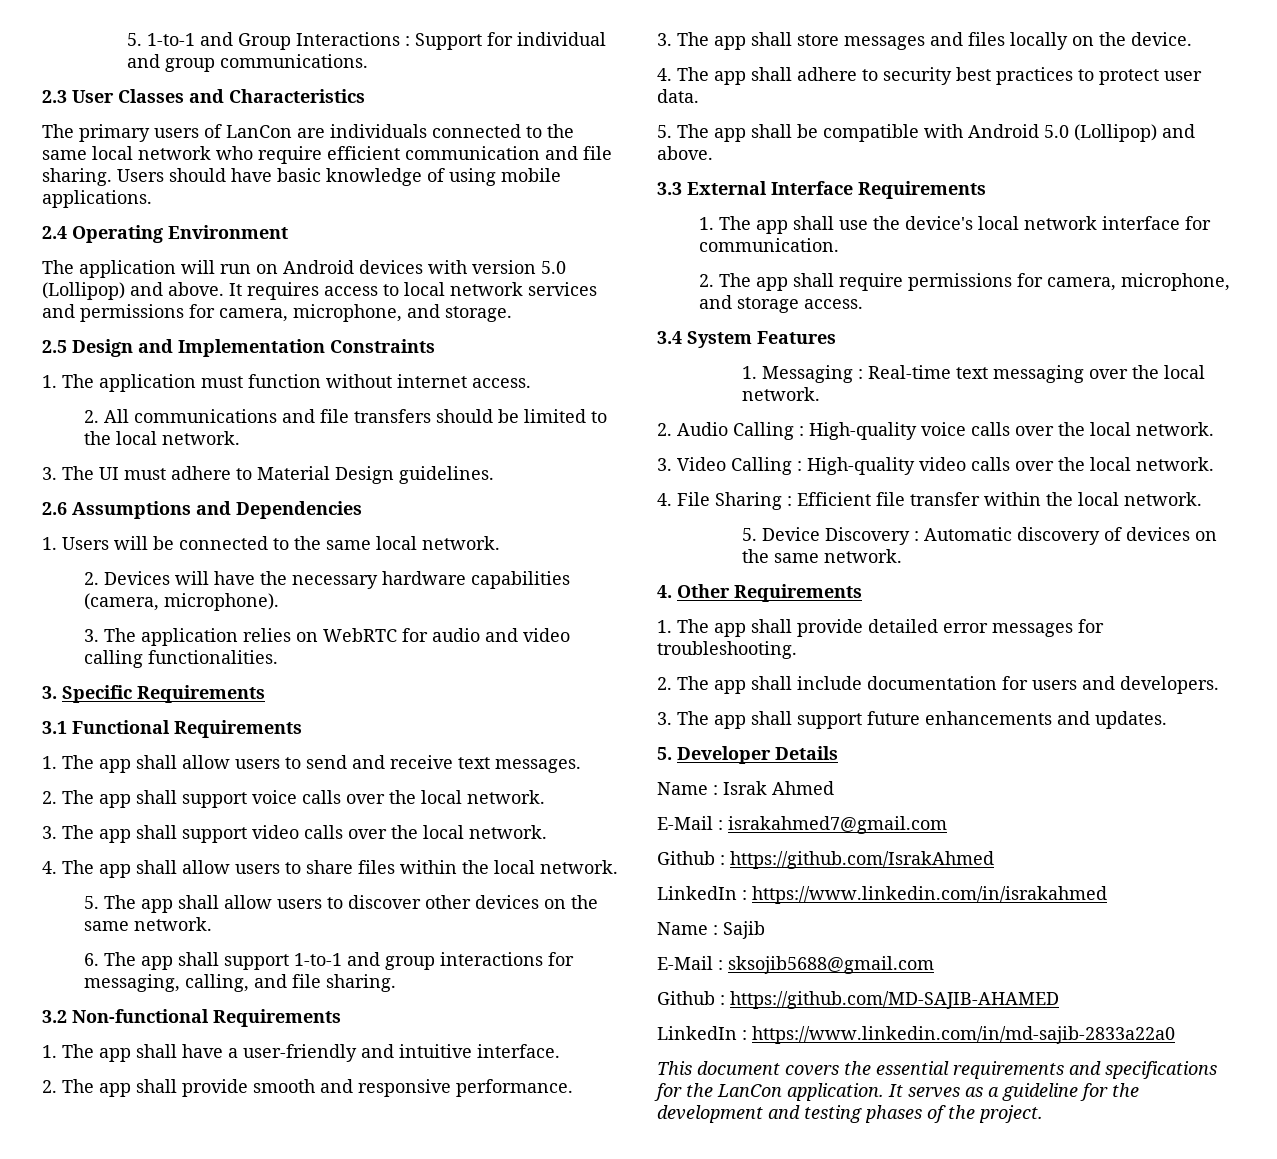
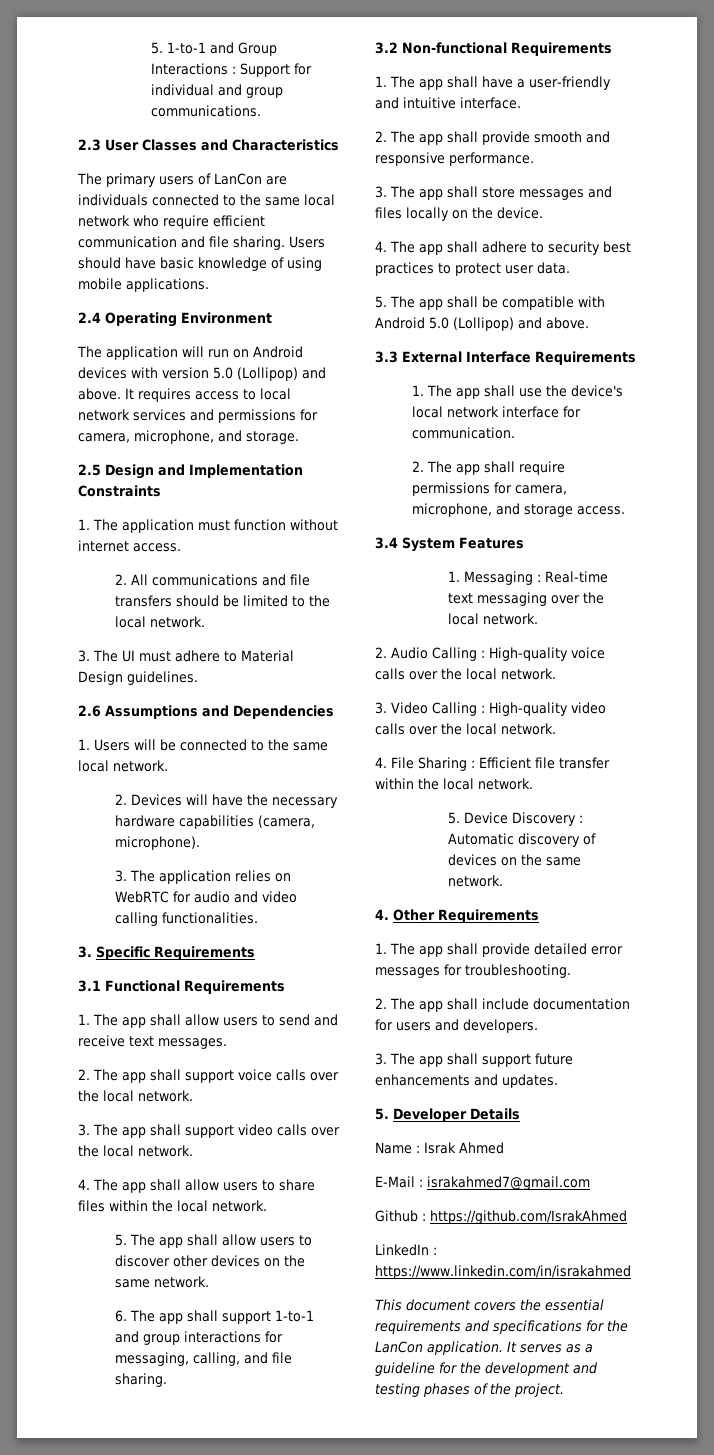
- Name : Sajib
- E-Mail : sksojib5688@gmail.com
- Github : https://github.com/MD-SAJIB-AHAMED
- LinkedIn : https://www.linkedin.com/in/md-sajib-2833a22a0

